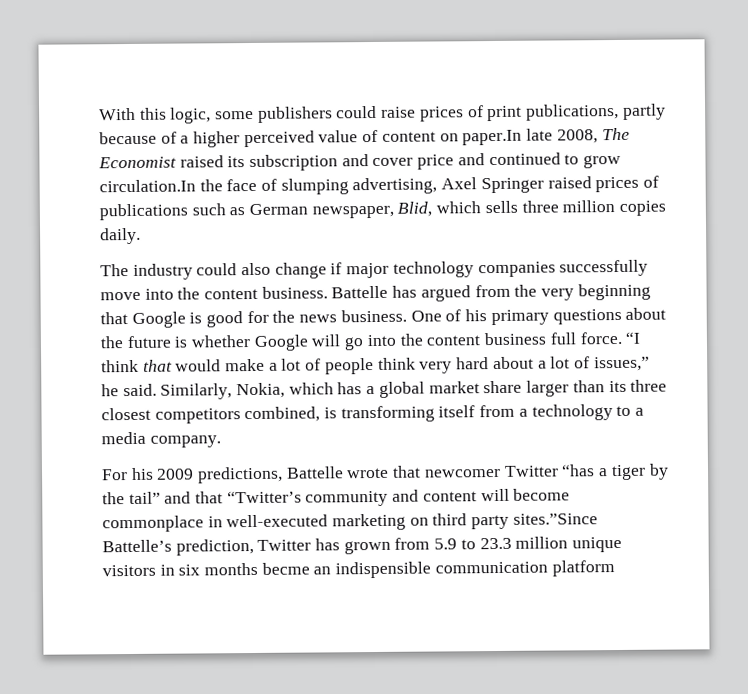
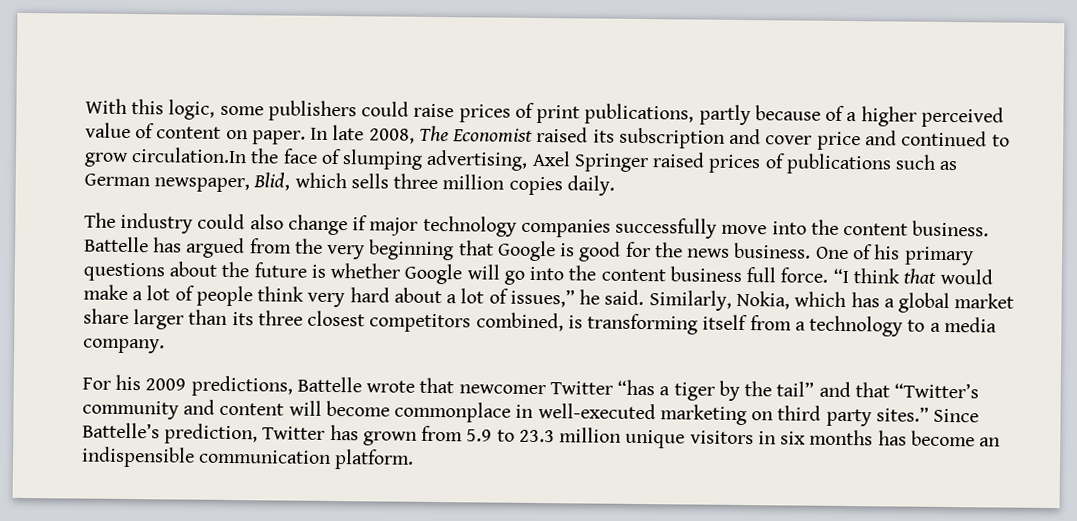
- With this logic, some publishers could raise prices of print publications, partly because of a higher perceived value of content on paper.In late 2008, The Economist raised its subscription and cover price and continued to grow circulation.In the face of slumping advertising, Axel Springer raised prices of publications such as German newspaper, Blid, which sells three million copies daily.
+ With this logic, some publishers could raise prices of print publications, partly because of a higher perceived value of content on paper. In late 2008, The Economist raised its subscription and cover price and continued to grow circulation.In the face of slumping advertising, Axel Springer raised prices of publications such as German newspaper, Blid, which sells three million copies daily.
- For his 2009 predictions, Battelle wrote that newcomer Twitter “has a tiger by the tail” and that “Twitter’s community and content will become commonplace in well-executed marketing on third party sites.”Since Battelle’s prediction, Twitter has grown from 5.9 to 23.3 million unique visitors in six months becme an indispensible communication platform
+ For his 2009 predictions, Battelle wrote that newcomer Twitter “has a tiger by the tail” and that “Twitter’s community and content will become commonplace in well-executed marketing on third party sites.” Since Battelle’s prediction, Twitter has grown from 5.9 to 23.3 million unique visitors in six months has become an indispensible communication platform.

